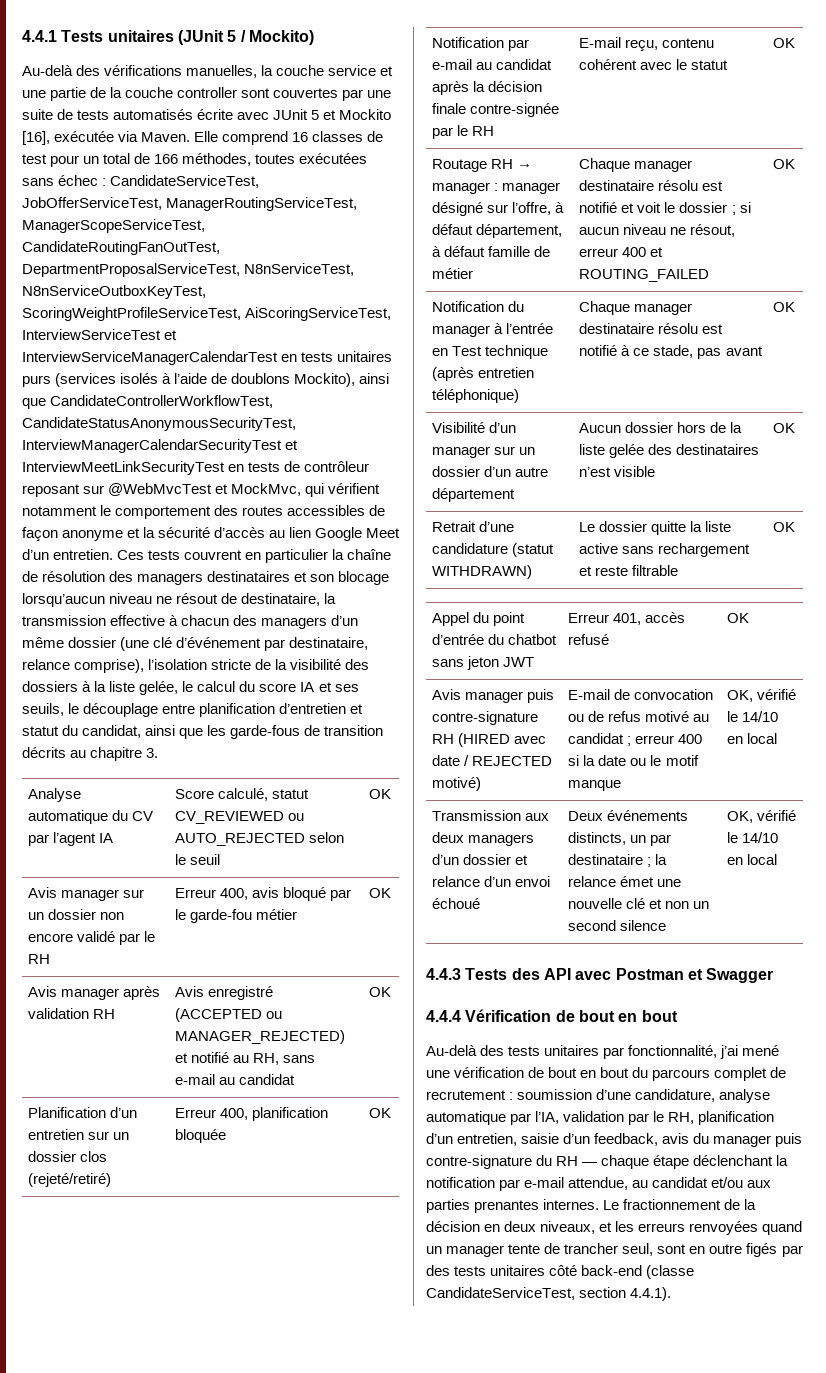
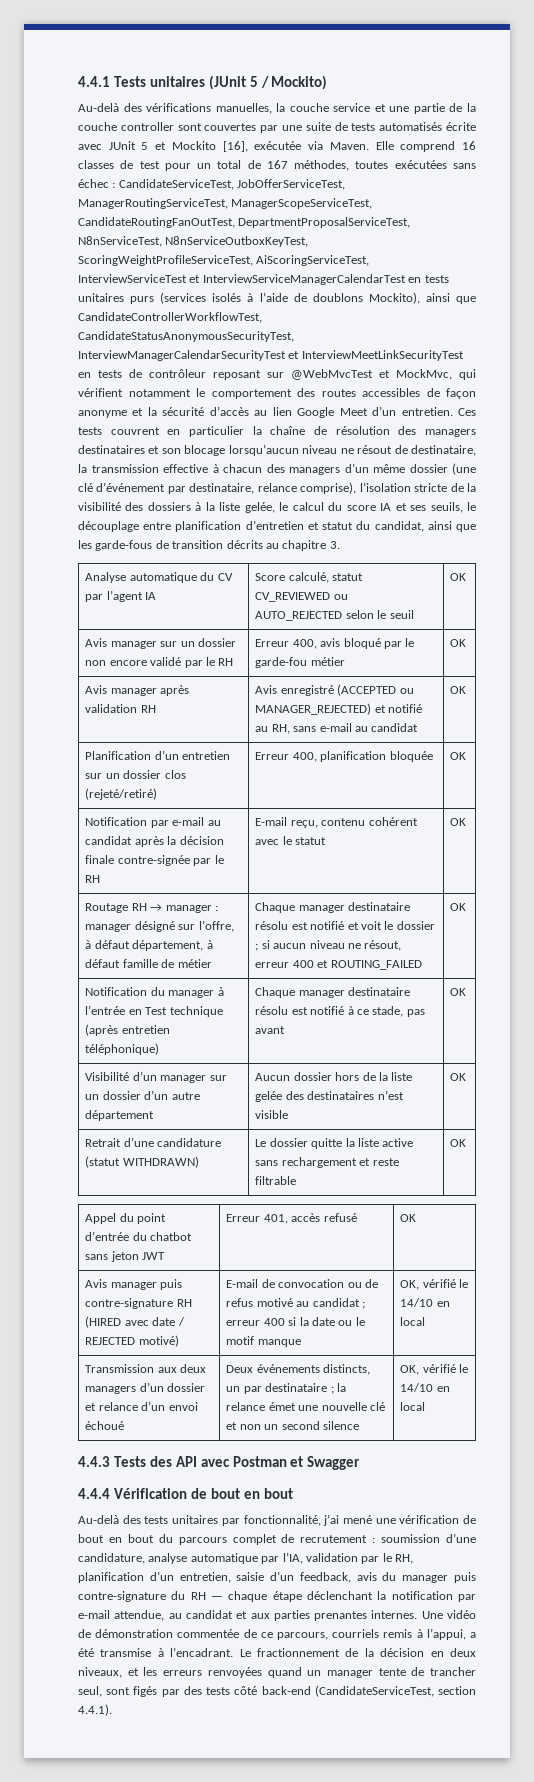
- Elle comprend 16 classes de test pour un total de 166 méthodes, toutes exécutées sans échec :
+ Elle comprend 16 classes de test pour un total de 167 méthodes, toutes exécutées sans échec :
- Au-delà des tests unitaires par fonctionnalité, j’ai mené une vérification de bout en bout du parcours complet de recrutement : soumission d’une candidature, analyse automatique par l’IA, validation par le RH, planification d’un entretien, saisie d’un feedback, avis du manager puis contre-signature du RH — chaque étape déclenchant la notification par e-mail attendue, au candidat et/ou aux parties prenantes internes.
+ Au-delà des tests unitaires par fonctionnalité, j’ai mené une vérification de bout en bout du parcours complet de recrutement : soumission d’une candidature, analyse automatique par l’IA, validation par le RH, planification d’un entretien, saisie d’un feedback, avis du manager puis contre-signature du RH — chaque étape déclenchant la notification par e-mail attendue, au candidat et aux parties prenantes internes.
+ Une vidéo de démonstration commentée de ce parcours, courriels remis à l’appui, a été transmise à l’encadrant.
- Le fractionnement de la décision en deux niveaux, et les erreurs renvoyées quand un manager tente de trancher seul, sont en outre figés par des tests unitaires côté back-end (classe CandidateServiceTest, section 4.4.1).
+ Le fractionnement de la décision en deux niveaux, et les erreurs renvoyées quand un manager tente de trancher seul, sont figés par des tests côté back-end (CandidateServiceTest, section 4.4.1).

